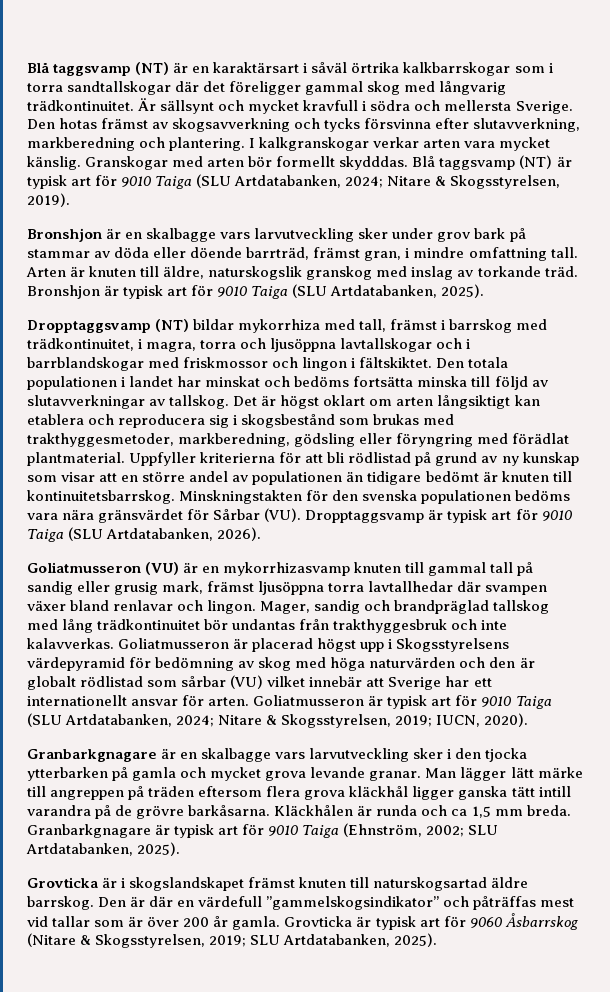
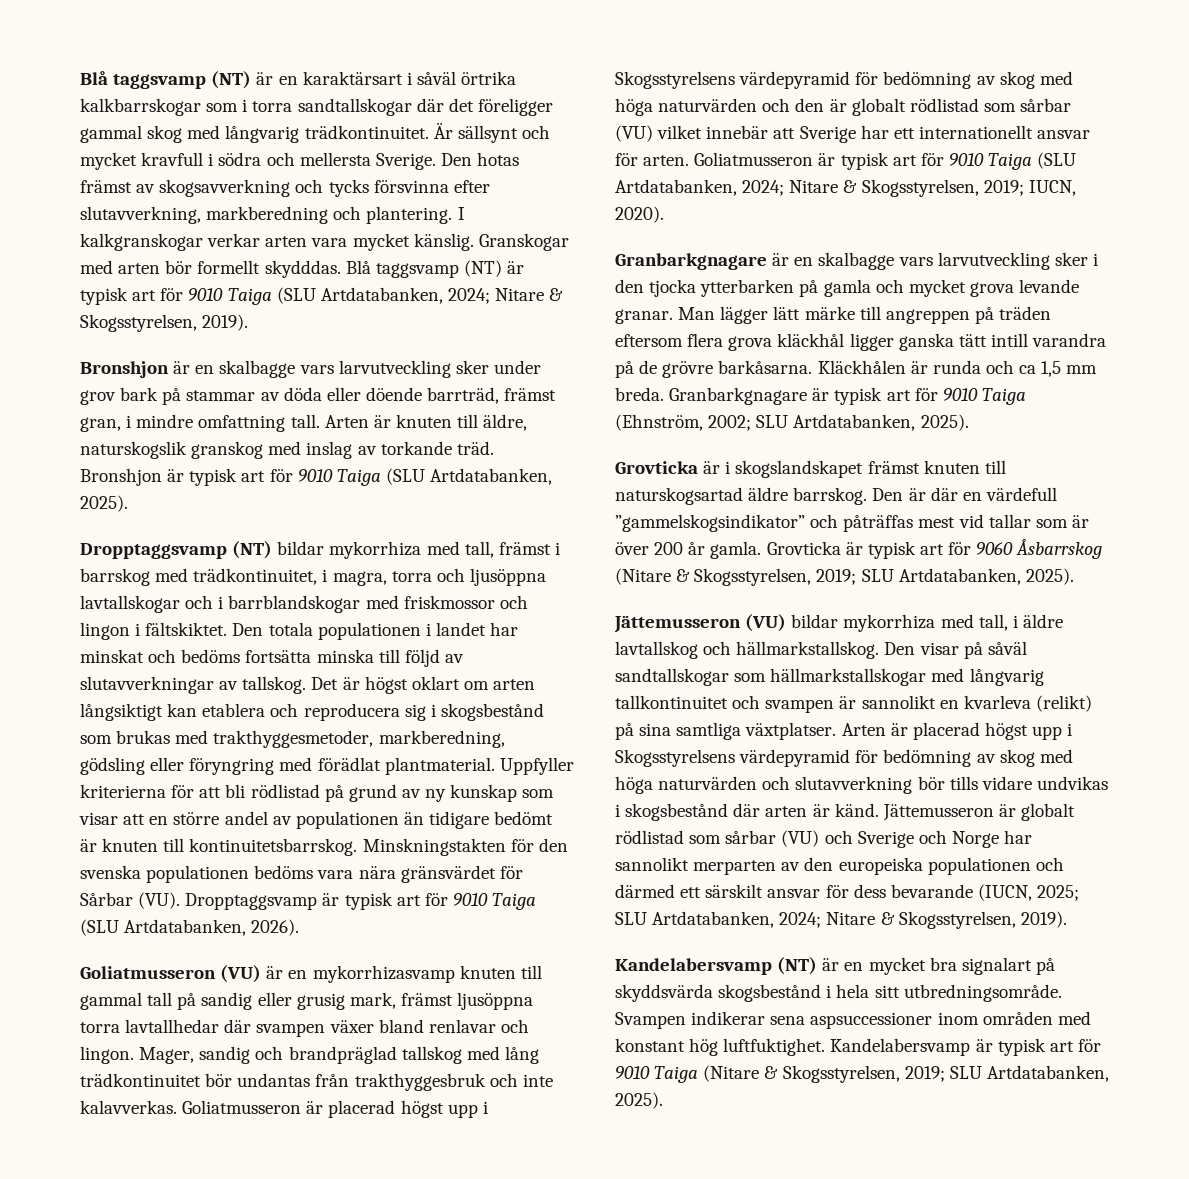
+ Jättemusseron (VU) bildar mykorrhiza med tall, i äldre lavtallskog och hällmarkstallskog. Den visar på såväl sandtallskogar som hällmarkstallskogar med långvarig tallkontinuitet och svampen är sannolikt en kvarleva (relikt) på sina samtliga växtplatser. Arten är placerad högst upp i Skogsstyrelsens värdepyramid för bedömning av skog med höga naturvärden och slutavverkning bör tills vidare undvikas i skogsbestånd där arten är känd. Jättemusseron är globalt rödlistad som sårbar (VU) och Sverige och Norge har sannolikt merparten av den europeiska populationen och därmed ett särskilt ansvar för dess bevarande (IUCN, 2025; SLU Artdatabanken, 2024; Nitare & Skogsstyrelsen, 2019).
+ Kandelabersvamp (NT) är en mycket bra signalart på skyddsvärda skogsbestånd i hela sitt utbredningsområde. Svampen indikerar sena aspsuccessioner inom områden med konstant hög luftfuktighet. Kandelabersvamp är typisk art för 9010 Taiga (Nitare & Skogsstyrelsen, 2019; SLU Artdatabanken, 2025).

